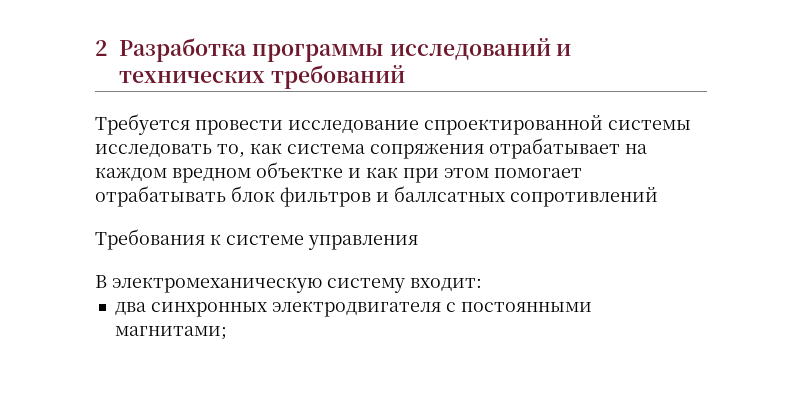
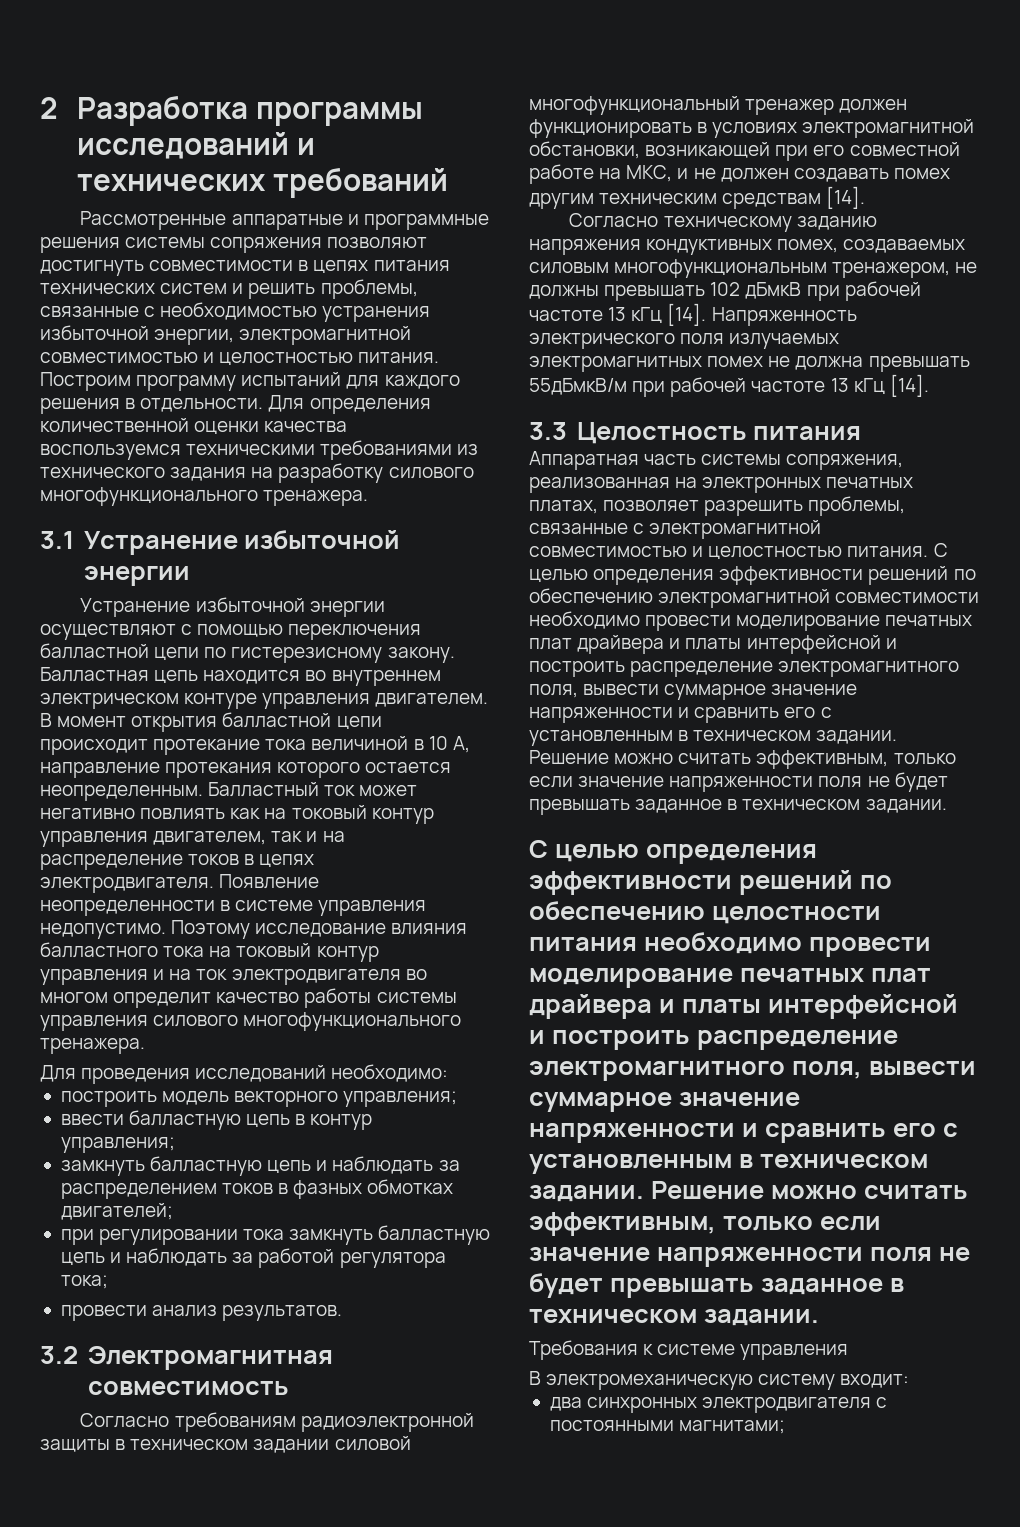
- Требуется провести исследование спроектированной системы исследовать то, как система сопряжения отрабатывает на каждом вредном объектке и как при этом помогает отрабатывать блок фильтров и баллсатных сопротивлений
+ Рассмотренные аппаратные и программные решения системы сопряжения позволяют достигнуть совместимости в цепях питания технических систем и решить проблемы, связанные с необходимостью устранения избыточной энергии, электромагнитной совместимостью и целостностью питания. Построим программу испытаний для каждого решения в отдельности. Для определения количественной оценки качества воспользуемся техническими требованиями из технического задания на разработку силового многофункционального тренажера.
+ 3.1 Устранение избыточной энергии
+ Устранение избыточной энергии осуществляют с помощью переключения балластной цепи по гистерезисному закону. Балластная цепь находится во внутреннем электрическом контуре управления двигателем. В момент открытия балластной цепи происходит протекание тока величиной в 10 А, направление протекания которого остается неопределенным. Балластный ток может негативно повлиять как на токовый контур управления двигателем, так и на распределение токов в цепях электродвигателя. Появление неопределенности в системе управления недопустимо. Поэтому исследование влияния балластного тока на токовый контур управления и на ток электродвигателя во многом определит качество работы системы управления силового многофункционального тренажера.
+ Для проведения исследований необходимо:
+ построить модель векторного управления;
+ ввести балластную цепь в контур управления;
+ замкнуть балластную цепь и наблюдать за распределением токов в фазных обмотках двигателей;
+ при регулировании тока замкнуть балластную цепь и наблюдать за работой регулятора тока;
+ провести анализ результатов.
+ 3.2 Электромагнитная совместимость
+ Согласно требованиям радиоэлектронной защиты в техническом задании силовой многофункциональный тренажер должен функционировать в условиях электромагнитной обстановки, возникающей при его совместной работе на МКС, и не должен создавать помех другим техническим средствам [14].
+ Согласно техническому заданию напряжения кондуктивных помех, создаваемых силовым многофункциональным тренажером, не должны превышать 102 дБмкВ при рабочей частоте 13 кГц [14]. Напряженность электрического поля излучаемых электромагнитных помех не должна превышать 55дБмкВ/м при рабочей частоте 13 кГц [14].
+ 3.3 Целостность питания
+ Аппаратная часть системы сопряжения, реализованная на электронных печатных платах, позволяет разрешить проблемы, связанные с электромагнитной совместимостью и целостностью питания. С целью определения эффективности решений по обеспечению электромагнитной совместимости необходимо провести моделирование печатных плат драйвера и платы интерфейсной и построить распределение электромагнитного поля, вывести суммарное значение напряженности и сравнить его с установленным в техническом задании. Решение можно считать эффективным, только если значение напряженности поля не будет превышать заданное в техническом задании.
+ С целью определения эффективности решений по обеспечению целостности питания необходимо провести моделирование печатных плат драйвера и платы интерфейсной и построить распределение электромагнитного поля, вывести суммарное значение напряженности и сравнить его с установленным в техническом задании. Решение можно считать эффективным, только если значение напряженности поля не будет превышать заданное в техническом задании.

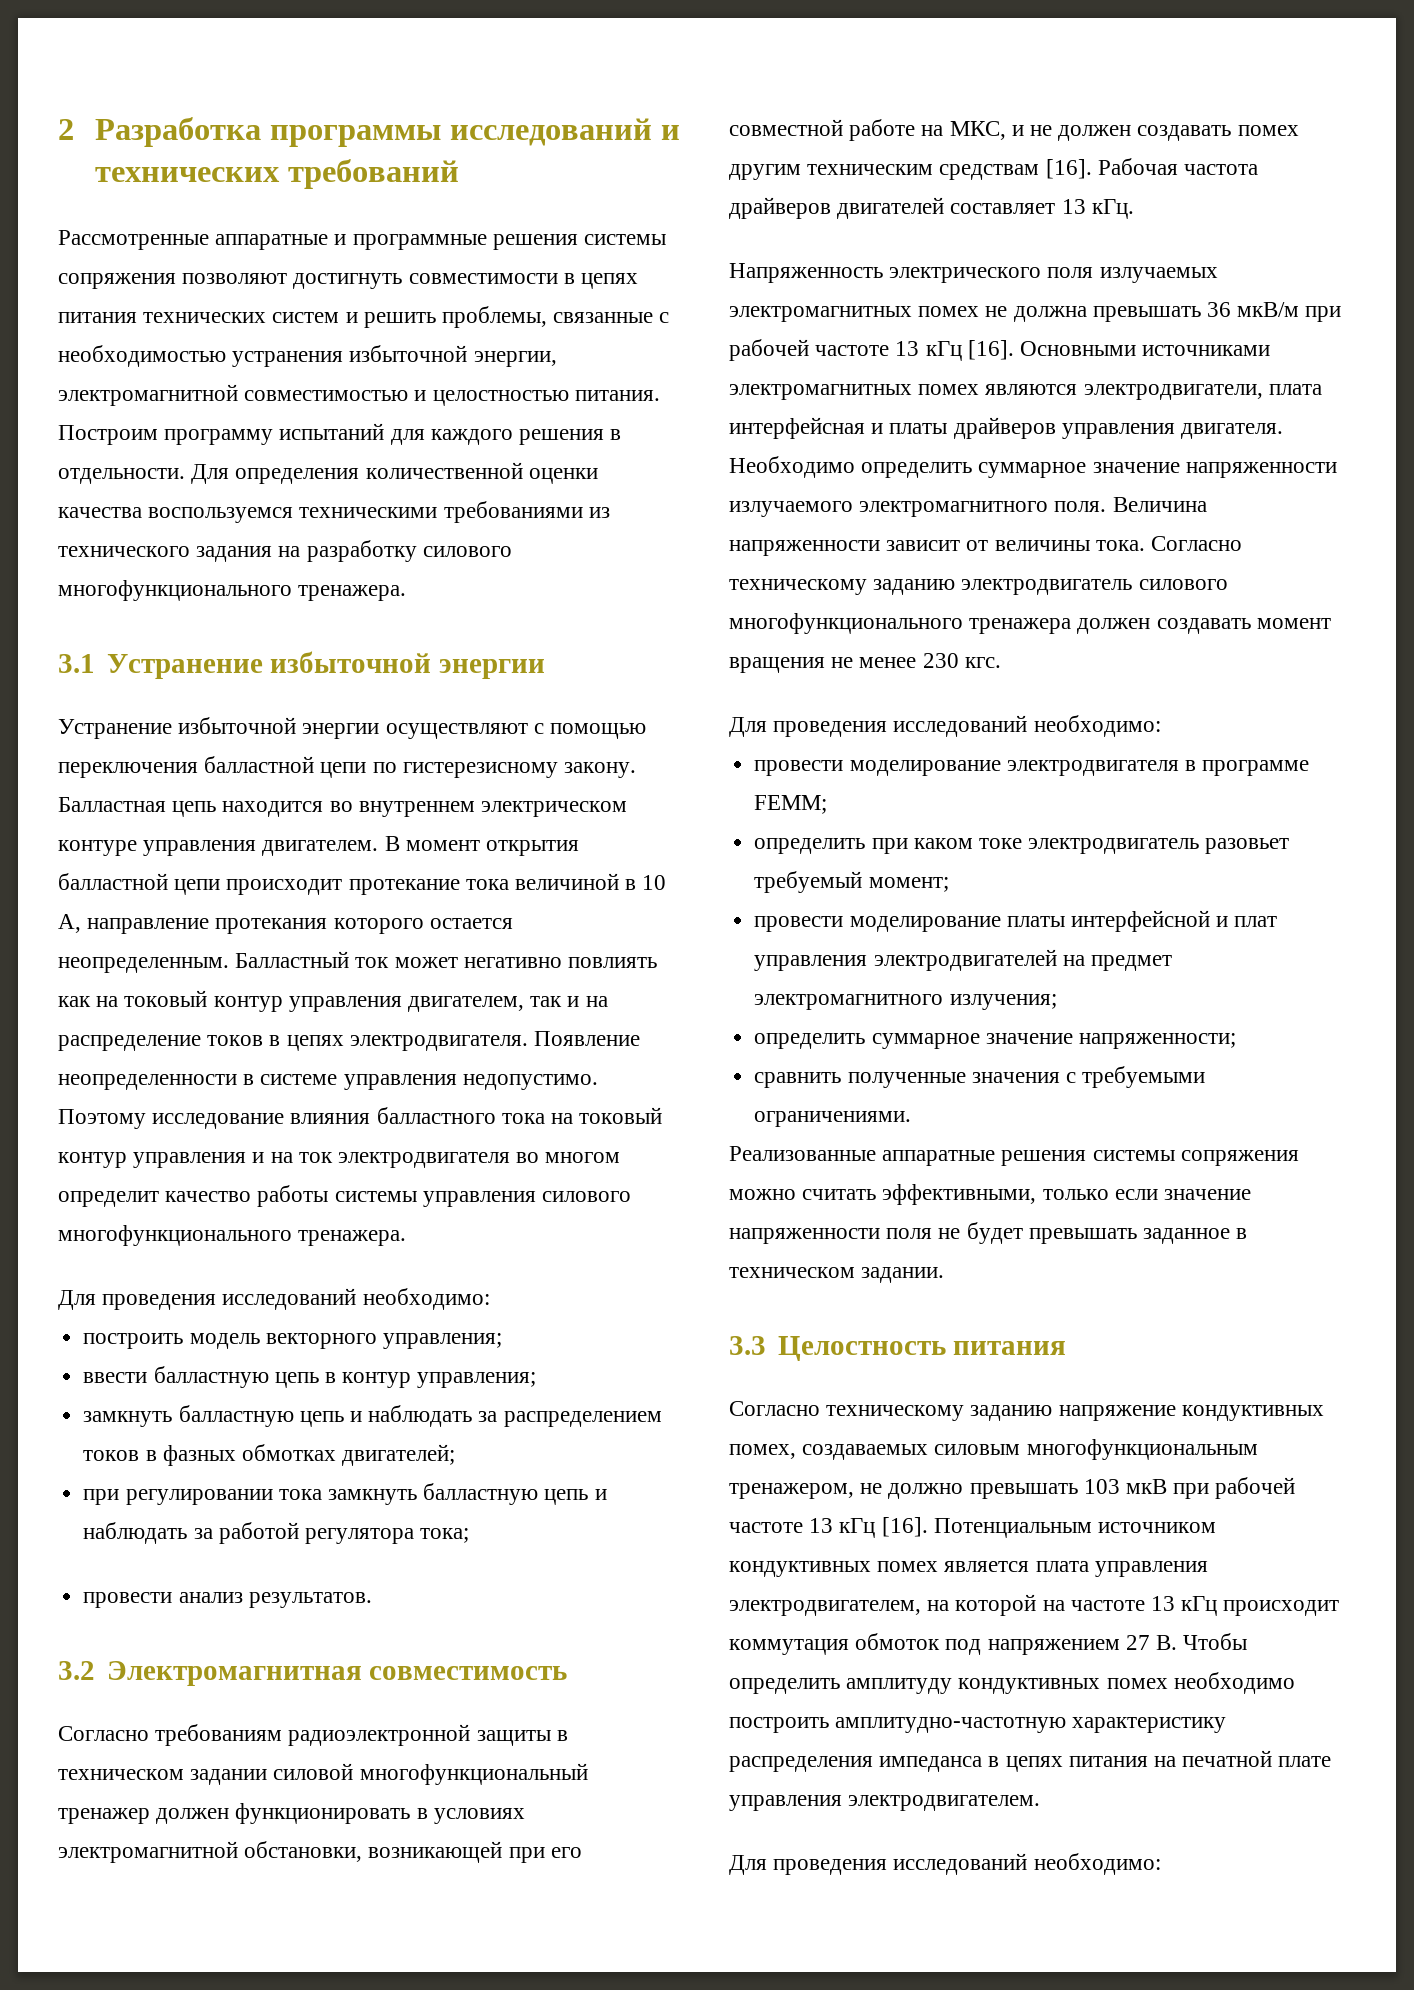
- Согласно требованиям радиоэлектронной защиты в техническом задании силовой многофункциональный тренажер должен функционировать в условиях электромагнитной обстановки, возникающей при его совместной работе на МКС, и не должен создавать помех другим техническим средствам [14].
- Согласно техническому заданию напряжения кондуктивных помех, создаваемых силовым многофункциональным тренажером, не должны превышать 102 дБмкВ при рабочей частоте 13 кГц [14]. Напряженность электрического поля излучаемых электромагнитных помех не должна превышать 55дБмкВ/м при рабочей частоте 13 кГц [14].
- 3.3 Целостность питания
- Аппаратная часть системы сопряжения, реализованная на электронных печатных платах, позволяет разрешить проблемы, связанные с электромагнитной совместимостью и целостностью питания. С целью определения эффективности решений по обеспечению электромагнитной совместимости необходимо провести моделирование печатных плат драйвера и платы интерфейсной и построить распределение электромагнитного поля, вывести суммарное значение напряженности и сравнить его с установленным в техническом задании. Решение можно считать эффективным, только если значение напряженности поля не будет превышать заданное в техническом задании.
+ Согласно требованиям радиоэлектронной защиты в техническом задании силовой многофункциональный тренажер должен функционировать в условиях электромагнитной обстановки, возникающей при его совместной работе на МКС, и не должен создавать помех другим техническим средствам [16]. Рабочая частота драйверов двигателей составляет 13 кГц.
+ Напряженность электрического поля излучаемых электромагнитных помех не должна превышать 36 мкВ/м при рабочей частоте 13 кГц [16]. Основными источниками электромагнитных помех являются электродвигатели, плата интерфейсная и платы драйверов управления двигателя. Необходимо определить суммарное значение напряженности излучаемого электромагнитного поля. Величина напряженности зависит от величины тока. Согласно техническому заданию электродвигатель силового многофункционального тренажера должен создавать момент вращения не менее 230 кгс.
+ Для проведения исследований необходимо:
+ провести моделирование электродвигателя в программе FEMM;
+ определить при каком токе электродвигатель разовьет требуемый момент;
+ провести моделирование платы интерфейсной и плат управления электродвигателей на предмет электромагнитного излучения;
+ определить суммарное значение напряженности;
+ сравнить полученные значения с требуемыми ограничениями.
+ Реализованные аппаратные решения системы сопряжения можно считать эффективными, только если значение напряженности поля не будет превышать заданное в техническом задании.
- С целью определения эффективности решений по обеспечению целостности питания необходимо провести моделирование печатных плат драйвера и платы интерфейсной и построить распределение электромагнитного поля, вывести суммарное значение напряженности и сравнить его с установленным в техническом задании. Решение можно считать эффективным, только если значение напряженности поля не будет превышать заданное в техническом задании.
- Требования к системе управления
- В электромеханическую систему входит:
- два синхронных электродвигателя с постоянными магнитами;
+ 3.3 Целостность питания
+ Согласно техническому заданию напряжение кондуктивных помех, создаваемых силовым многофункциональным тренажером, не должно превышать 103 мкВ при рабочей частоте 13 кГц [16]. Потенциальным источником кондуктивных помех является плата управления электродвигателем, на которой на частоте 13 кГц происходит коммутация обмоток под напряжением 27 В. Чтобы определить амплитуду кондуктивных помех необходимо построить амплитудно-частотную характеристику распределения импеданса в цепях питания на печатной плате управления электродвигателем.
+ Для проведения исследований необходимо:

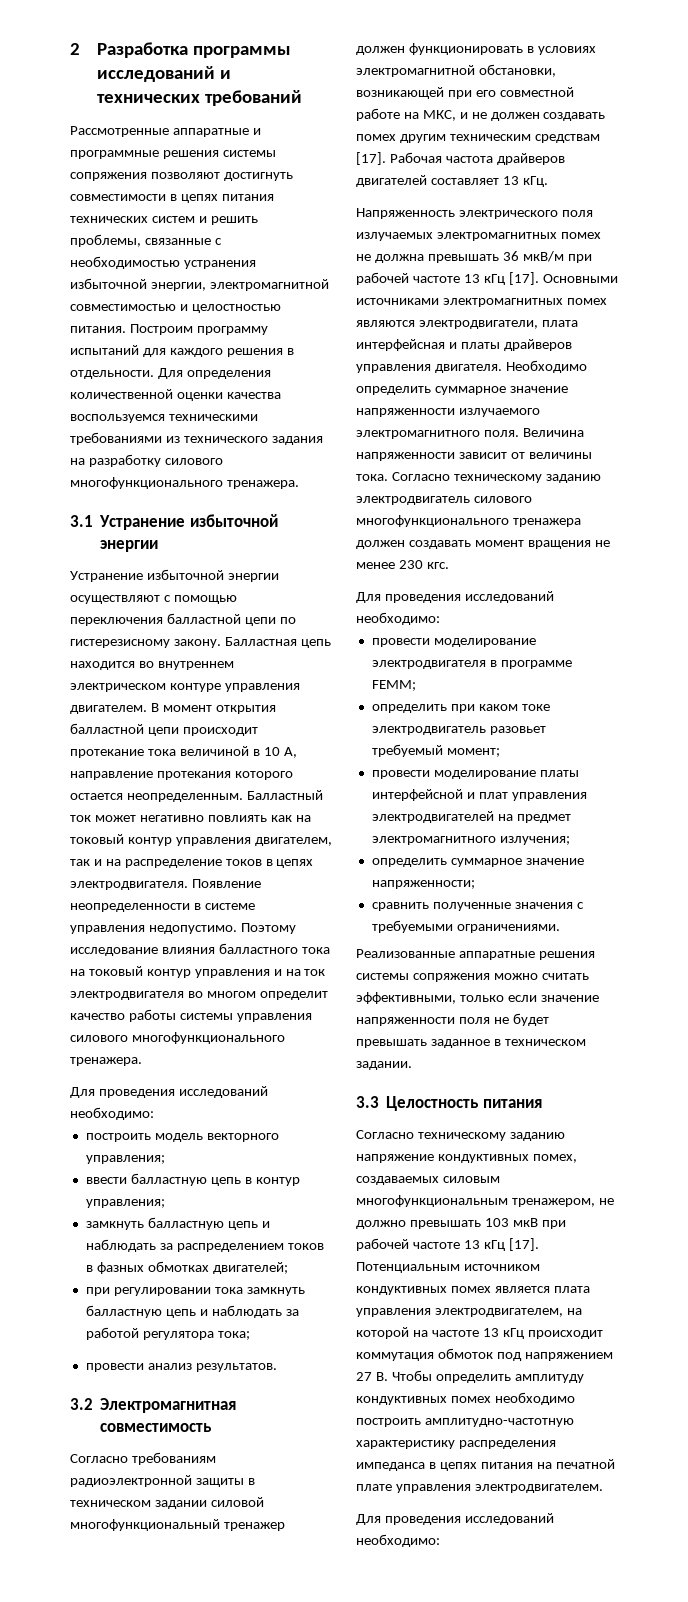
- Согласно требованиям радиоэлектронной защиты в техническом задании силовой многофункциональный тренажер должен функционировать в условиях электромагнитной обстановки, возникающей при его совместной работе на МКС, и не должен создавать помех другим техническим средствам [16].
+ Согласно требованиям радиоэлектронной защиты в техническом задании силовой многофункциональный тренажер должен функционировать в условиях электромагнитной обстановки, возникающей при его совместной работе на МКС, и не должен создавать помех другим техническим средствам [17].
- Напряженность электрического поля излучаемых электромагнитных помех не должна превышать 36 мкВ/м при рабочей частоте 13 кГц [16].
+ Напряженность электрического поля излучаемых электромагнитных помех не должна превышать 36 мкВ/м при рабочей частоте 13 кГц [17].
- Согласно техническому заданию напряжение кондуктивных помех, создаваемых силовым многофункциональным тренажером, не должно превышать 103 мкВ при рабочей частоте 13 кГц [16].
+ Согласно техническому заданию напряжение кондуктивных помех, создаваемых силовым многофункциональным тренажером, не должно превышать 103 мкВ при рабочей частоте 13 кГц [17].

